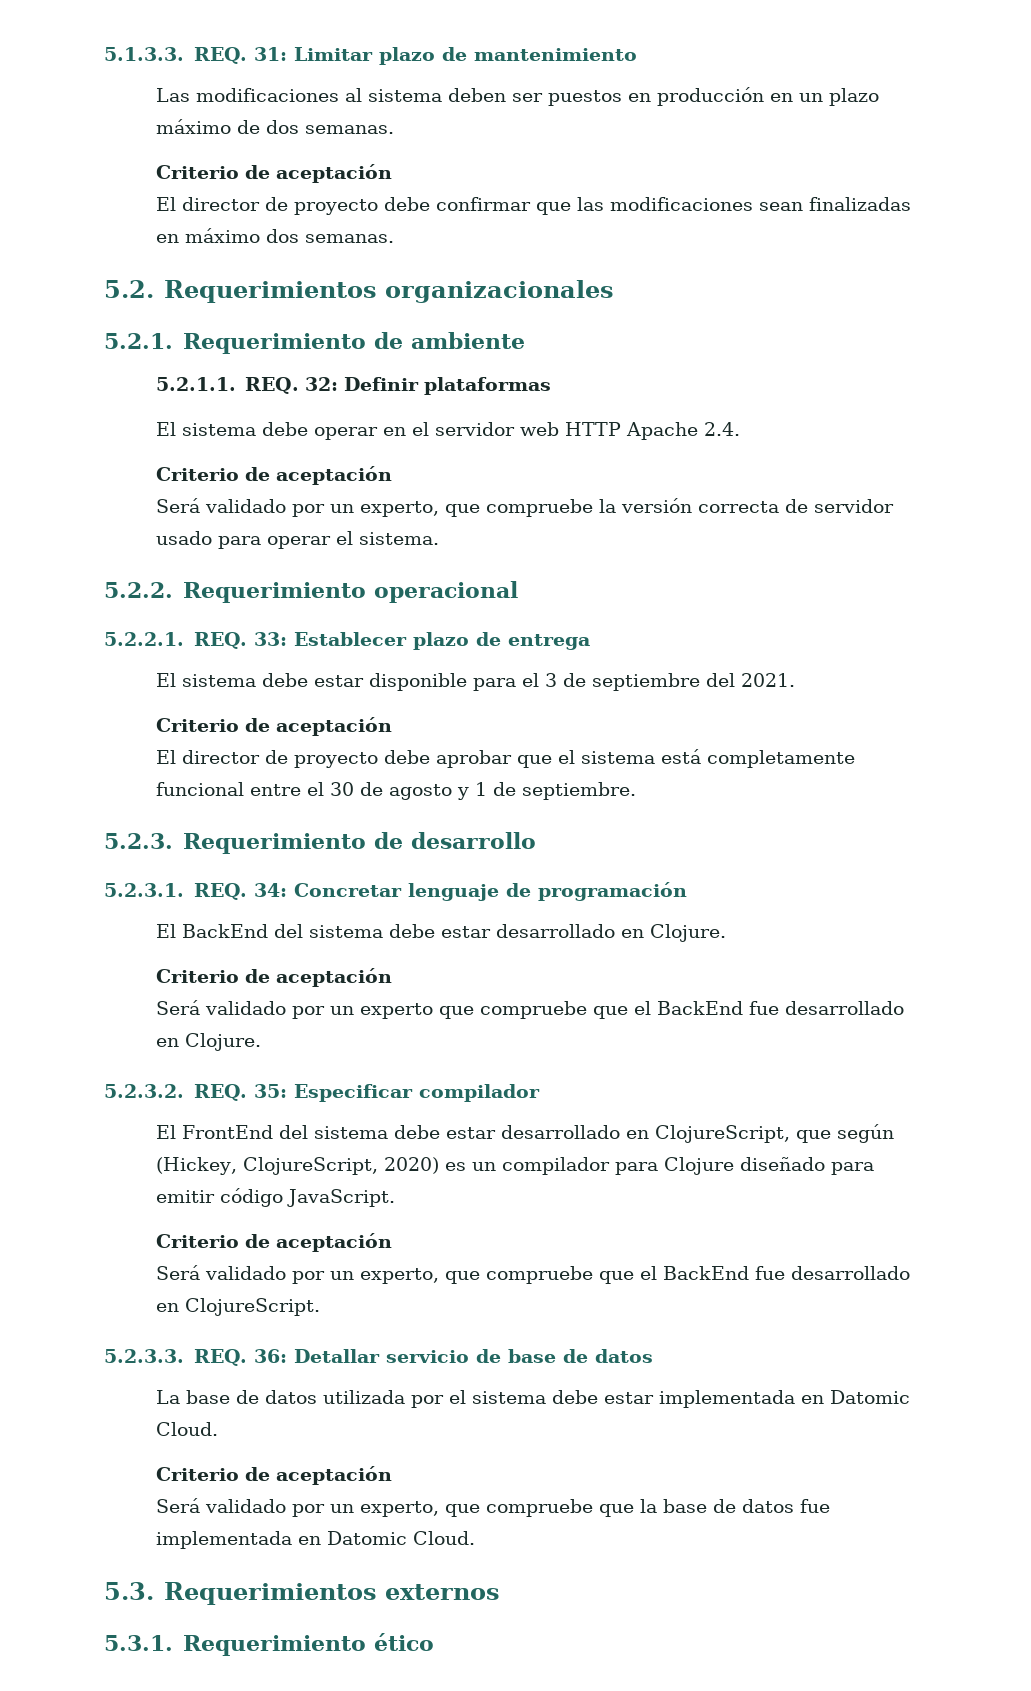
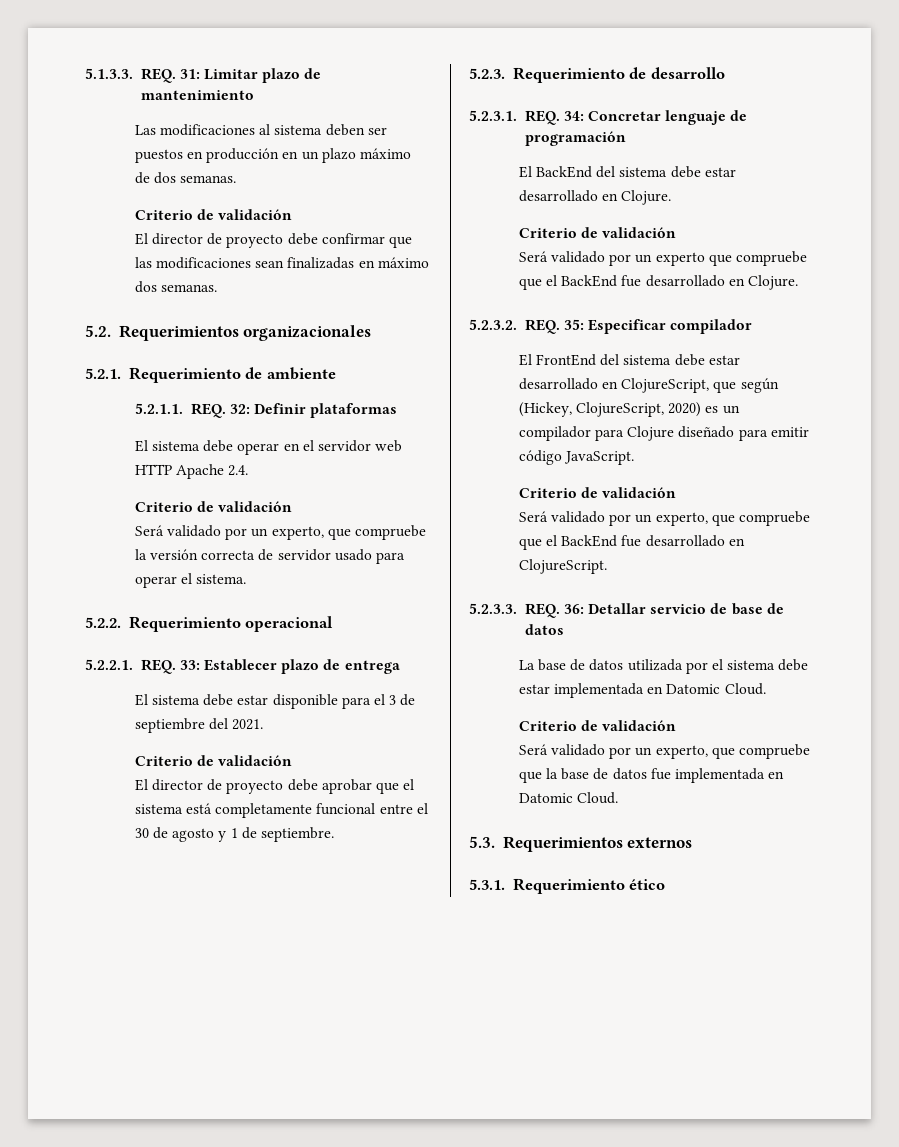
  Las modificaciones al sistema deben ser puestos en producción en un plazo máximo de dos semanas.
- Criterio de aceptación
+ Criterio de validación
  El sistema debe operar en el servidor web HTTP Apache 2.4.
- Criterio de aceptación
+ Criterio de validación
  El sistema debe estar disponible para el 3 de septiembre del 2021.
- Criterio de aceptación
+ Criterio de validación
  El BackEnd del sistema debe estar desarrollado en Clojure.
- Criterio de aceptación
+ Criterio de validación
  El FrontEnd del sistema debe estar desarrollado en ClojureScript, que según (Hickey, ClojureScript, 2020) es un compilador para Clojure diseñado para emitir código JavaScript.
- Criterio de aceptación
+ Criterio de validación
  La base de datos utilizada por el sistema debe estar implementada en Datomic Cloud.
- Criterio de aceptación
+ Criterio de validación

